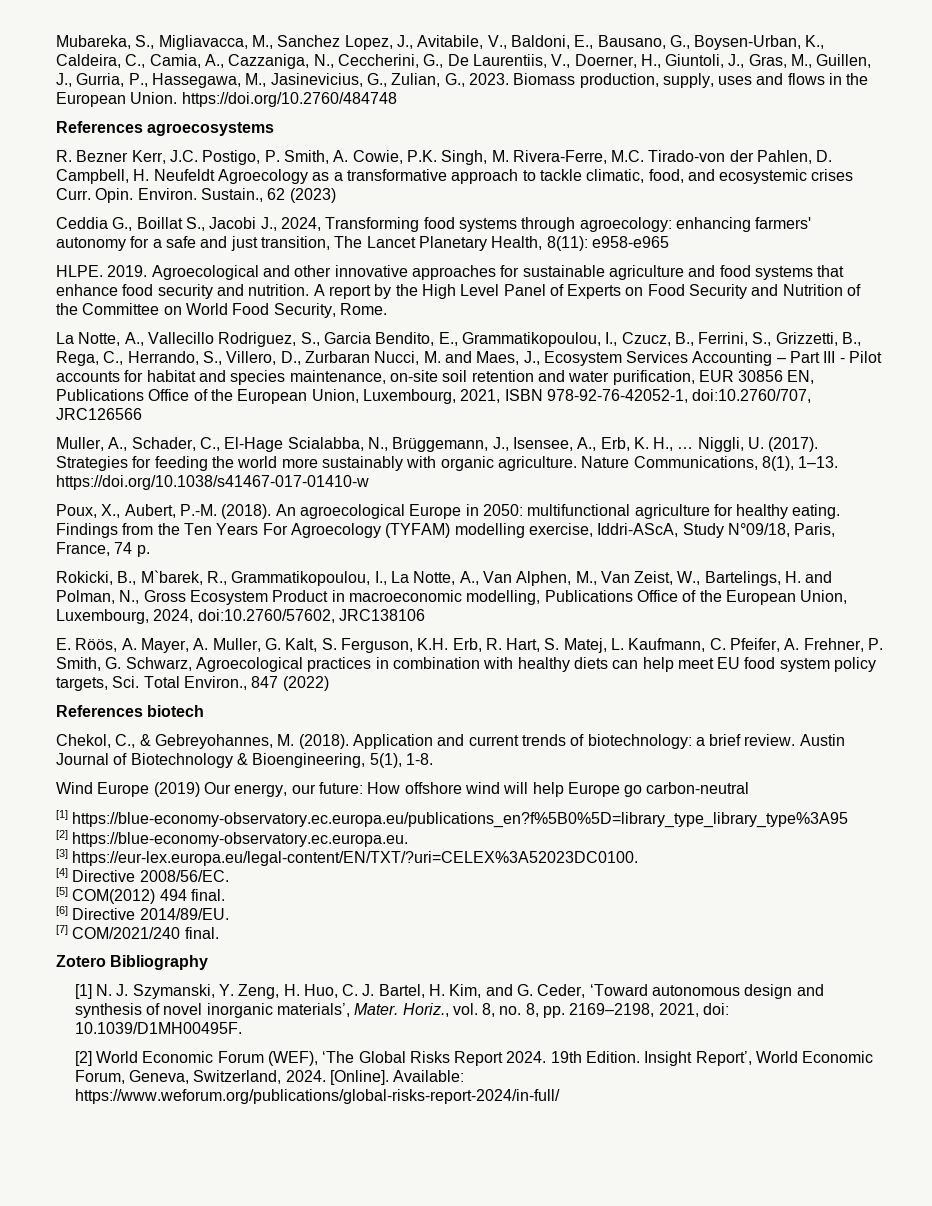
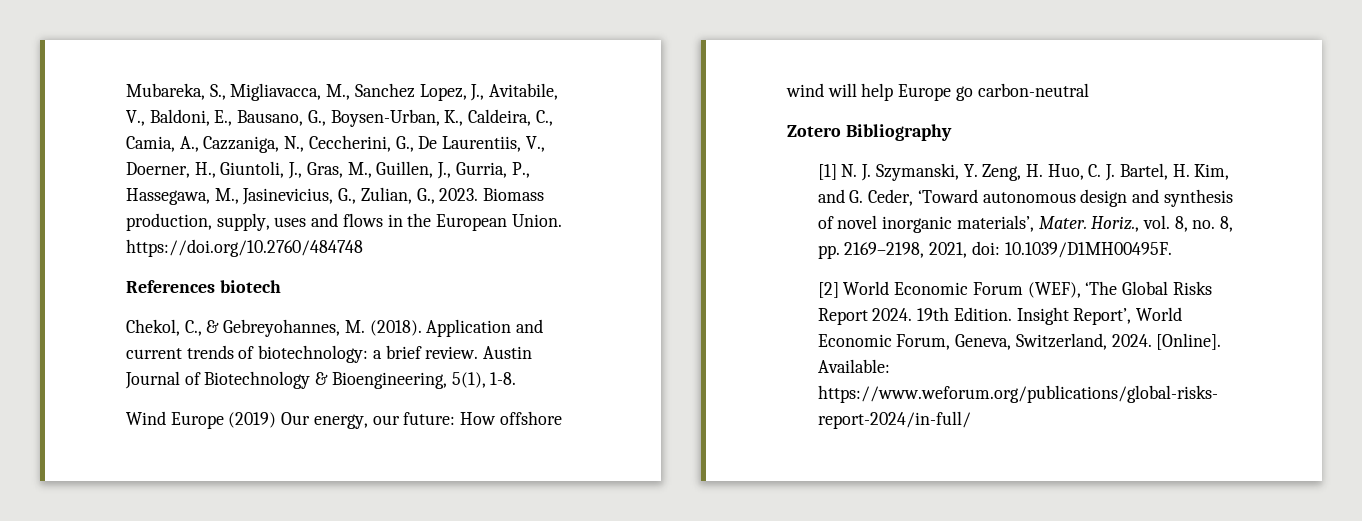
- References agroecosystems
- R. Bezner Kerr, J.C. Postigo, P. Smith, A. Cowie, P.K. Singh, M. Rivera-Ferre, M.C. Tirado-von der Pahlen, D. Campbell, H. Neufeldt Agroecology as a transformative approach to tackle climatic, food, and ecosystemic crises Curr. Opin. Environ. Sustain., 62 (2023)
- Ceddia G., Boillat S., Jacobi J., 2024, Transforming food systems through agroecology: enhancing farmers' autonomy for a safe and just transition, The Lancet Planetary Health, 8(11): e958-e965
- HLPE. 2019. Agroecological and other innovative approaches for sustainable agriculture and food systems that enhance food security and nutrition. A report by the High Level Panel of Experts on Food Security and Nutrition of the Committee on World Food Security, Rome.
- La Notte, A., Vallecillo Rodriguez, S., Garcia Bendito, E., Grammatikopoulou, I., Czucz, B., Ferrini, S., Grizzetti, B., Rega, C., Herrando, S., Villero, D., Zurbaran Nucci, M. and Maes, J., Ecosystem Services Accounting – Part III - Pilot accounts for habitat and species maintenance, on-site soil retention and water purification, EUR 30856 EN, Publications Office of the European Union, Luxembourg, 2021, ISBN 978-92-76-42052-1, doi:10.2760/707, JRC126566
- Muller, A., Schader, C., El-Hage Scialabba, N., Brüggemann, J., Isensee, A., Erb, K. H., … Niggli, U. (2017). Strategies for feeding the world more sustainably with organic agriculture. Nature Communications, 8(1), 1–13. https://doi.org/10.1038/s41467-017-01410-w
- Poux, X., Aubert, P.-M. (2018). An agroecological Europe in 2050: multifunctional agriculture for healthy eating. Findings from the Ten Years For Agroecology (TYFAM) modelling exercise, Iddri-AScA, Study N°09/18, Paris, France, 74 p.
- Rokicki, B., M`barek, R., Grammatikopoulou, I., La Notte, A., Van Alphen, M., Van Zeist, W., Bartelings, H. and Polman, N., Gross Ecosystem Product in macroeconomic modelling, Publications Office of the European Union, Luxembourg, 2024, doi:10.2760/57602, JRC138106
- E. Röös, A. Mayer, A. Muller, G. Kalt, S. Ferguson, K.H. Erb, R. Hart, S. Matej, L. Kaufmann, C. Pfeifer, A. Frehner, P. Smith, G. Schwarz, Agroecological practices in combination with healthy diets can help meet EU food system policy targets, Sci. Total Environ., 847 (2022)
- [1] https://blue-economy-observatory.ec.europa.eu/publications_en?f%5B0%5D=library_type_library_type%3A95
- [2] https://blue-economy-observatory.ec.europa.eu.
- [3] https://eur-lex.europa.eu/legal-content/EN/TXT/?uri=CELEX%3A52023DC0100.
- [4] Directive 2008/56/EC.
- [5] COM(2012) 494 final.
- [6] Directive 2014/89/EU.
- [7] COM/2021/240 final.

